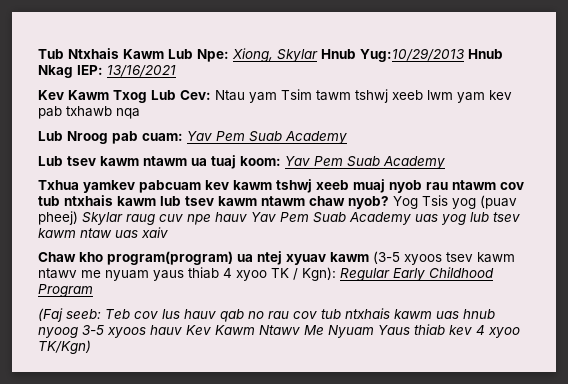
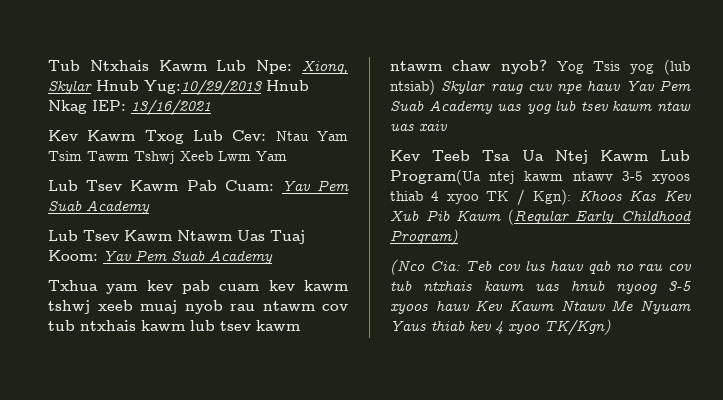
- Kev Kawm Txog Lub Cev: Ntau yam Tsim tawm tshwj xeeb lwm yam kev pab txhawb nqa
- Lub Nroog pab cuam: Yav Pem Suab Academy
+ Kev Kawm Txog Lub Cev: Ntau Yam Tsim Tawm Tshwj Xeeb Lwm Yam
+ Lub Tsev Kawm Pab Cuam: Yav Pem Suab Academy
- Lub tsev kawm ntawm ua tuaj koom: Yav Pem Suab Academy
+ Lub Tsev Kawm Ntawm Uas Tuaj Koom: Yav Pem Suab Academy
- Txhua yamkev pabcuam kev kawm tshwj xeeb muaj nyob rau ntawm cov tub ntxhais kawm lub tsev kawm ntawm chaw nyob?
+ Txhua yam kev pab cuam kev kawm tshwj xeeb muaj nyob rau ntawm cov tub ntxhais kawm lub tsev kawm ntawm chaw nyob?
- Yog Tsis yog (puav pheej) Skylar raug cuv npe hauv Yav Pem Suab Academy uas yog lub tsev kawm ntaw uas xaiv
+ Yog Tsis yog (lub ntsiab) Skylar raug cuv npe hauv Yav Pem Suab Academy uas yog lub tsev kawm ntaw uas xaiv
- Chaw kho program(program) ua ntej xyuav kawm (3-5 xyoos tsev kawm ntawv me nyuam yaus thiab 4 xyoo TK / Kgn): Regular Early Childhood Program
- (Faj seeb: Teb cov lus hauv qab no rau cov tub ntxhais kawm uas hnub nyoog 3-5 xyoos hauv Kev Kawm Ntawv Me Nyuam Yaus thiab kev 4 xyoo TK/Kgn)
+ Kev Teeb Tsa Ua Ntej Kawm Lub Program(Ua ntej kawm ntawv 3-5 xyoos thiab 4 xyoo TK / Kgn): Khoos Kas Kev Xub Pib Kawm (Regular Early Childhood Program)
+ (Nco Cia: Teb cov lus hauv qab no rau cov tub ntxhais kawm uas hnub nyoog 3-5 xyoos hauv Kev Kawm Ntawv Me Nyuam Yaus thiab kev 4 xyoo TK/Kgn)

